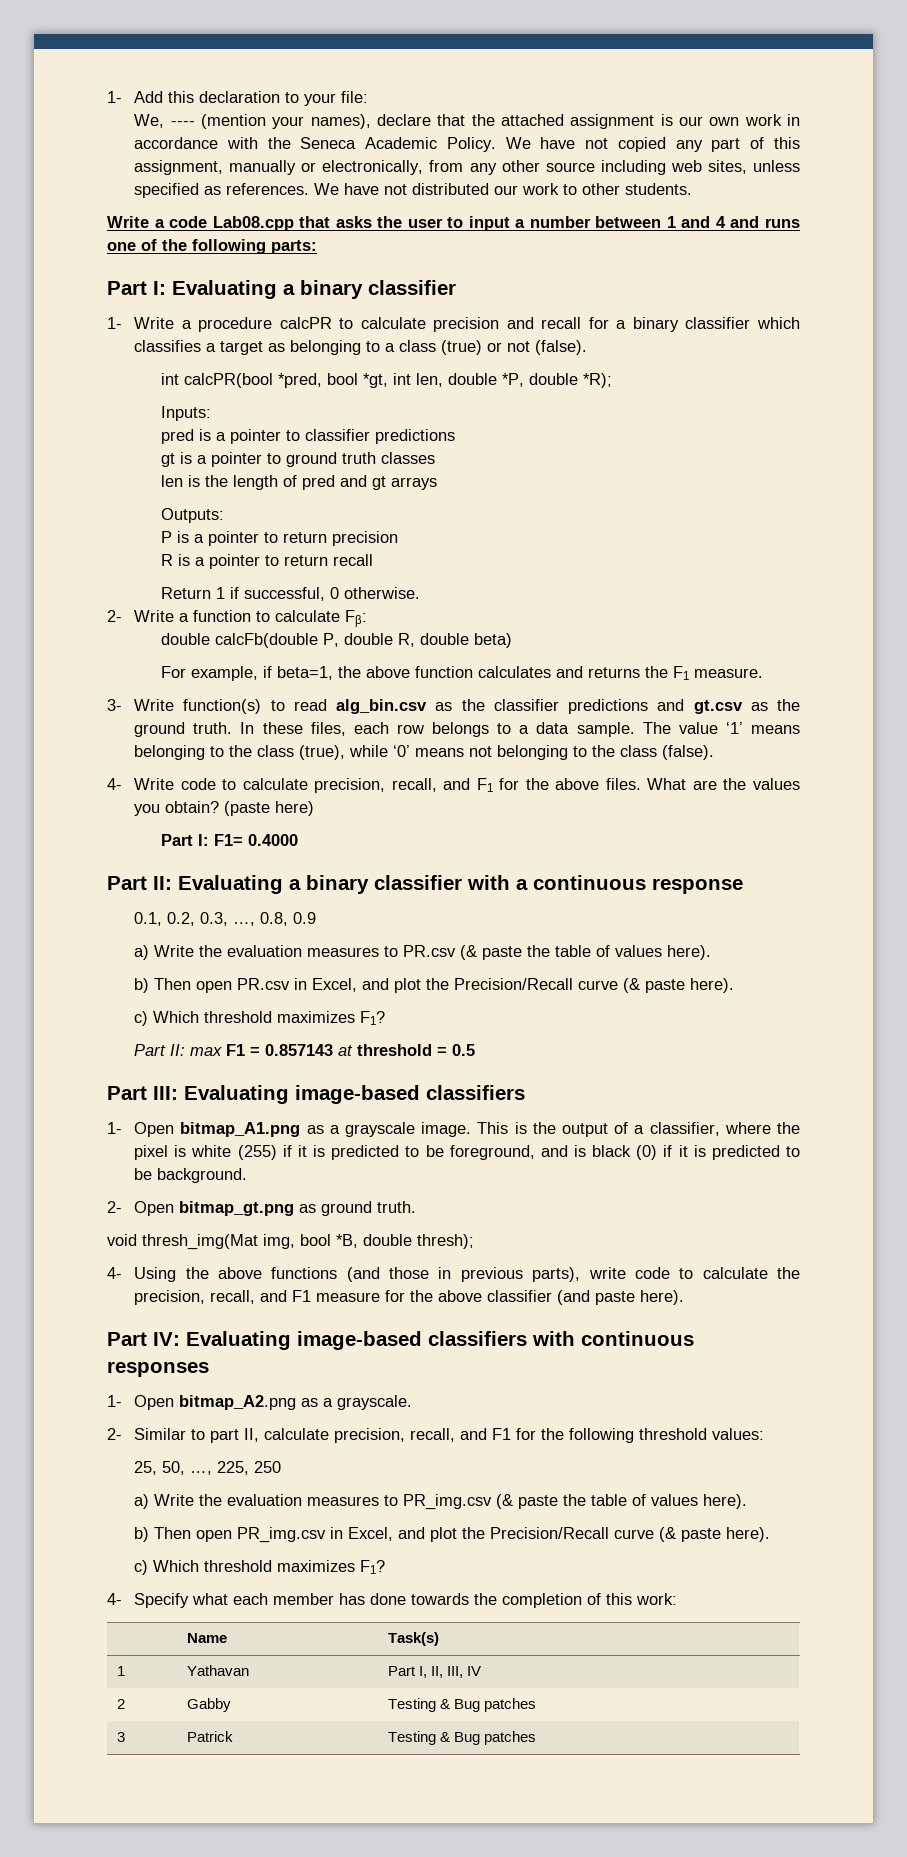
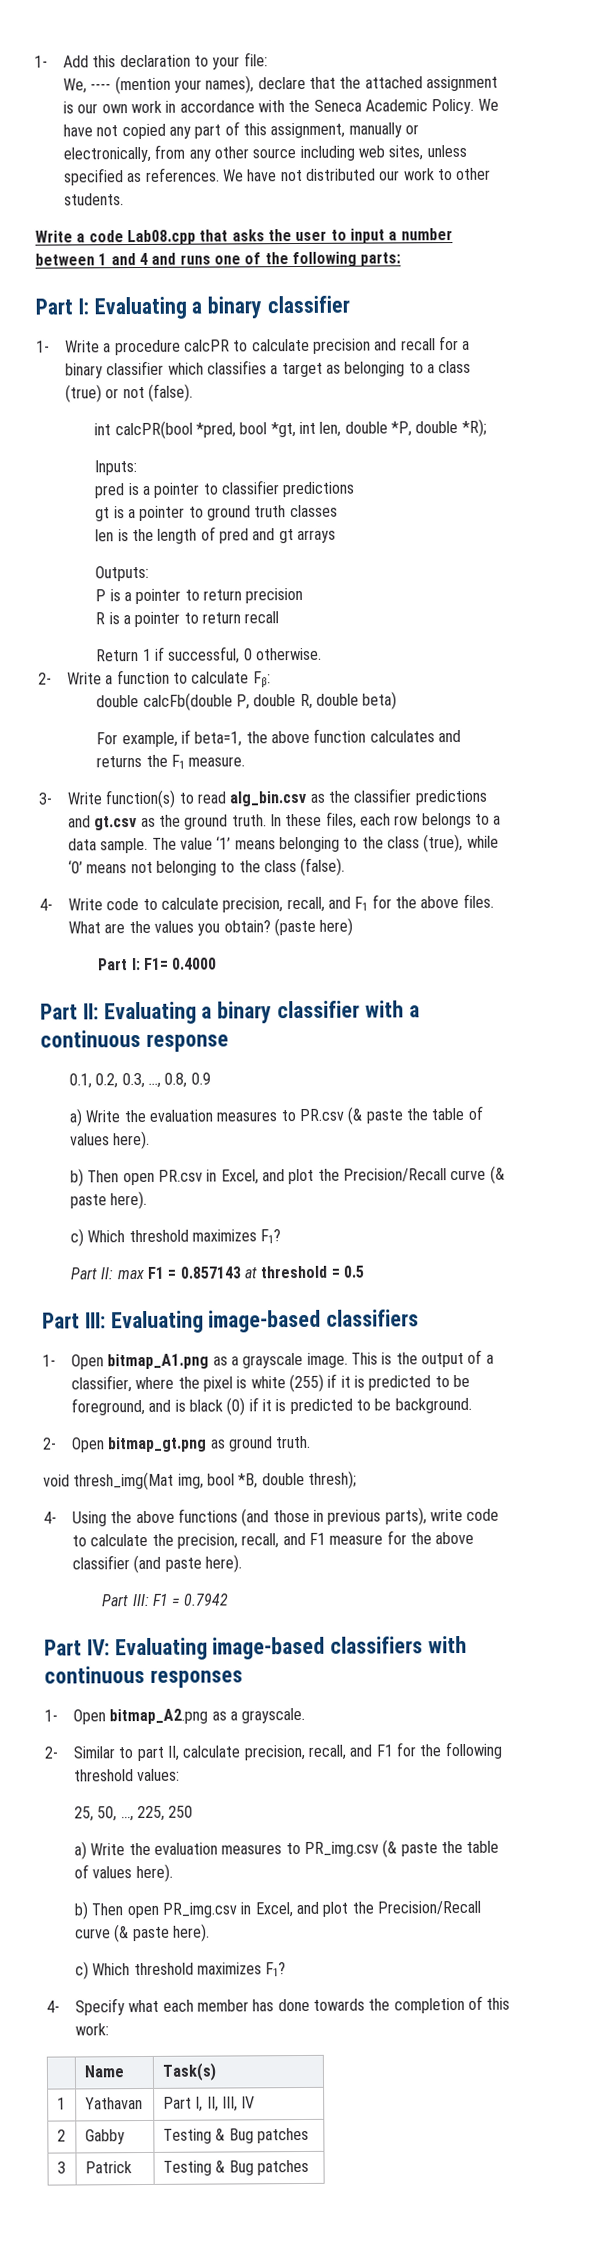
+ Part III: F1 = 0.7942

